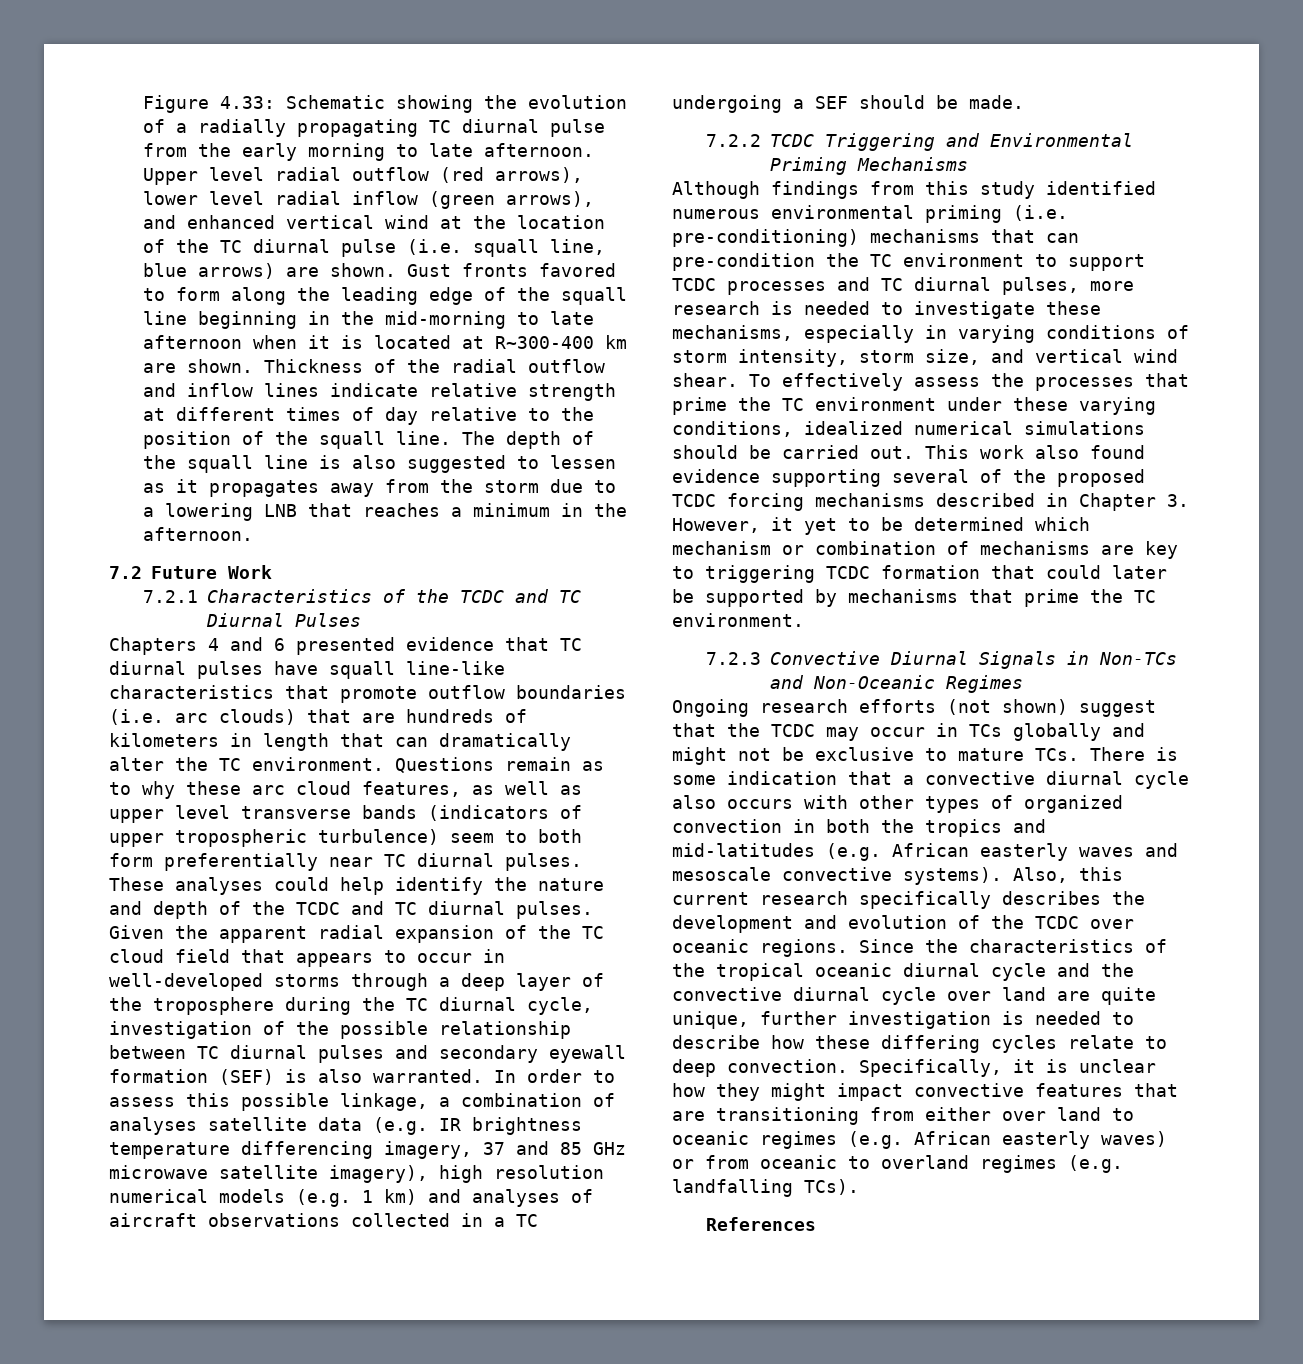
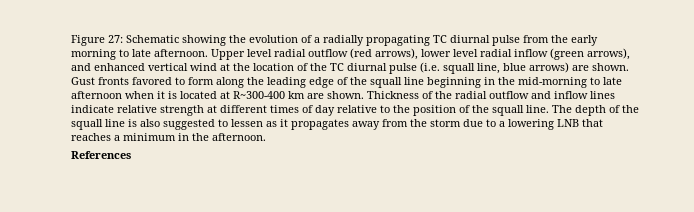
- Figure 4.33: Schematic showing the evolution of a radially propagating TC diurnal pulse from the early morning to late afternoon.
+ Figure 27: Schematic showing the evolution of a radially propagating TC diurnal pulse from the early morning to late afternoon.
- 7.2 Future Work
- 7.2.1 Characteristics of the TCDC and TC Diurnal Pulses
- Chapters 4 and 6 presented evidence that TC diurnal pulses have squall line-like characteristics that promote outflow boundaries (i.e. arc clouds) that are hundreds of kilometers in length that can dramatically alter the TC environment. Questions remain as to why these arc cloud features, as well as upper level transverse bands (indicators of upper tropospheric turbulence) seem to both form preferentially near TC diurnal pulses. These analyses could help identify the nature and depth of the TCDC and TC diurnal pulses. Given the apparent radial expansion of the TC cloud field that appears to occur in well-developed storms through a deep layer of the troposphere during the TC diurnal cycle, investigation of the possible relationship between TC diurnal pulses and secondary eyewall formation (SEF) is also warranted. In order to assess this possible linkage, a combination of analyses satellite data (e.g. IR brightness temperature differencing imagery, 37 and 85 GHz microwave satellite imagery), high resolution numerical models (e.g. 1 km) and analyses of aircraft observations collected in a TC undergoing a SEF should be made.
- 7.2.2 TCDC Triggering and Environmental Priming Mechanisms
- Although findings from this study identified numerous environmental priming (i.e. pre-conditioning) mechanisms that can pre-condition the TC environment to support TCDC processes and TC diurnal pulses, more research is needed to investigate these mechanisms, especially in varying conditions of storm intensity, storm size, and vertical wind shear. To effectively assess the processes that prime the TC environment under these varying conditions, idealized numerical simulations should be carried out. This work also found evidence supporting several of the proposed TCDC forcing mechanisms described in Chapter 3. However, it yet to be determined which mechanism or combination of mechanisms are key to triggering TCDC formation that could later be supported by mechanisms that prime the TC environment.
- 7.2.3 Convective Diurnal Signals in Non-TCs and Non-Oceanic Regimes
- Ongoing research efforts (not shown) suggest that the TCDC may occur in TCs globally and might not be exclusive to mature TCs. There is some indication that a convective diurnal cycle also occurs with other types of organized convection in both the tropics and mid-latitudes (e.g. African easterly waves and mesoscale convective systems). Also, this current research specifically describes the development and evolution of the TCDC over oceanic regions. Since the characteristics of the tropical oceanic diurnal cycle and the convective diurnal cycle over land are quite unique, further investigation is needed to describe how these differing cycles relate to deep convection. Specifically, it is unclear how they might impact convective features that are transitioning from either over land to oceanic regimes (e.g. African easterly waves) or from oceanic to overland regimes (e.g. landfalling TCs).

